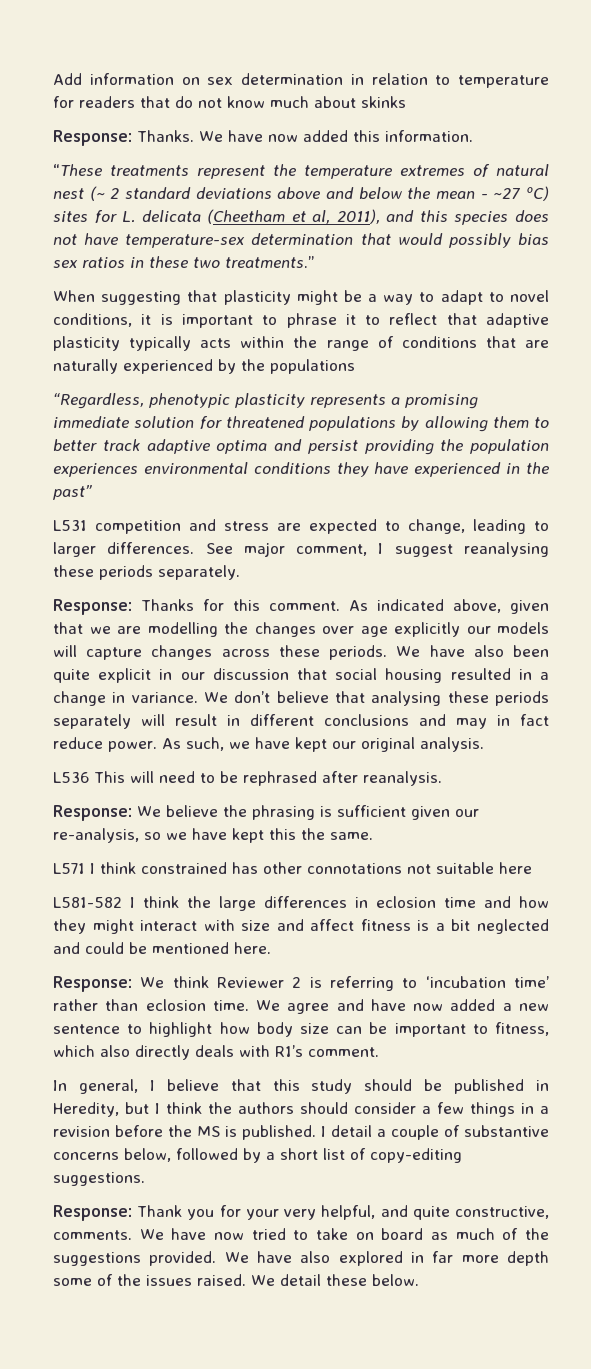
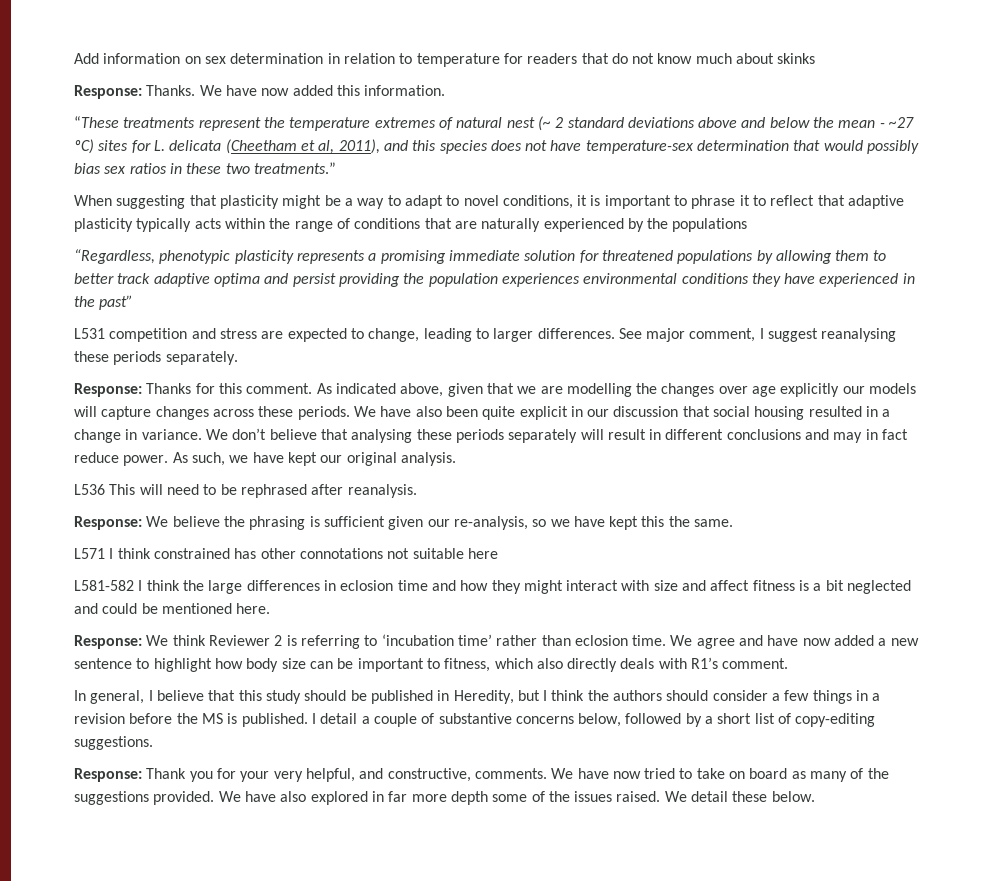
- Response: Thank you for your very helpful, and quite constructive, comments.
+ Response: Thank you for your very helpful, and constructive, comments.
- We have now tried to take on board as much of the suggestions provided.
+ We have now tried to take on board as many of the suggestions provided.

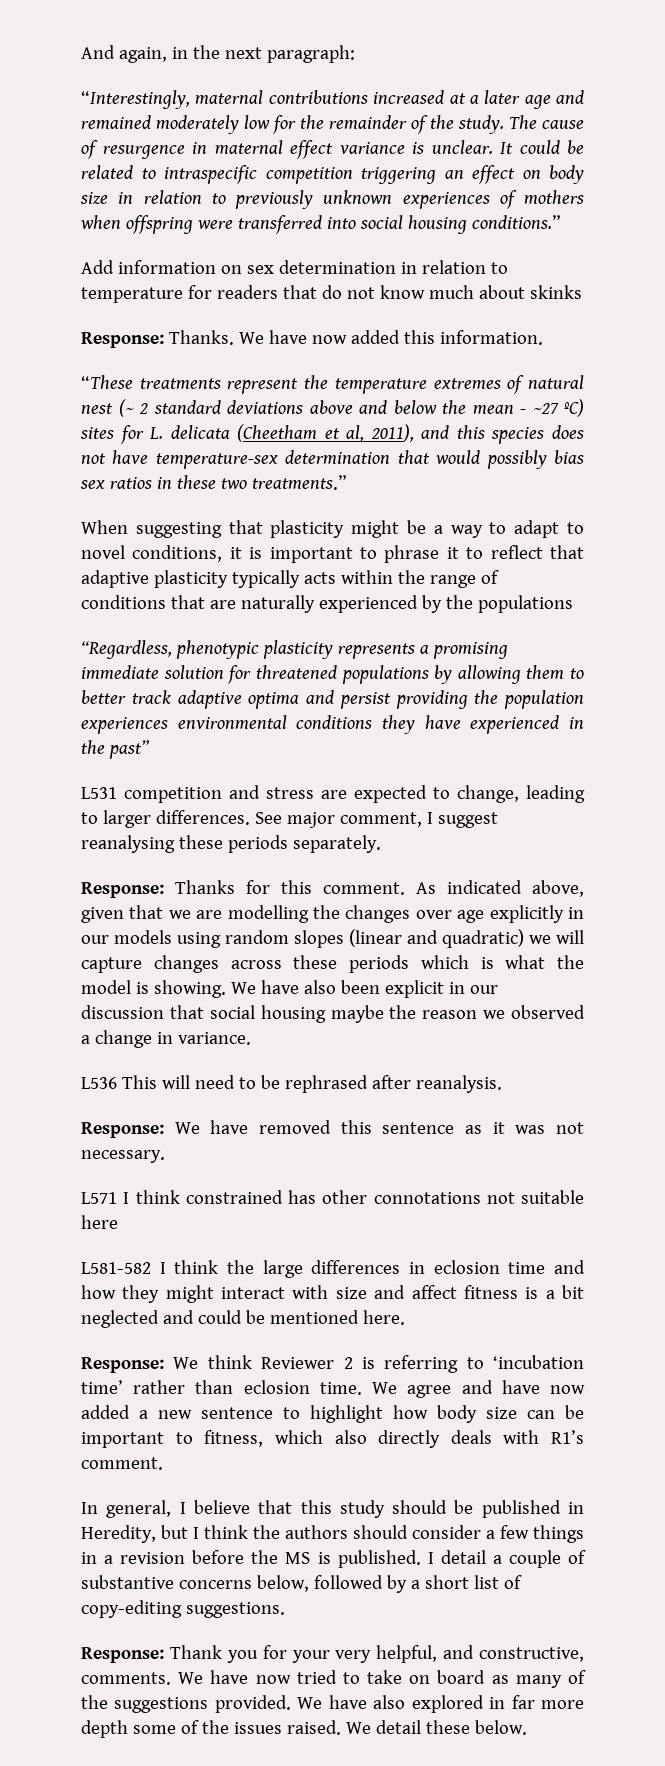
+ And again, in the next paragraph:
+ “Interestingly, maternal contributions increased at a later age and remained moderately low for the remainder of the study. The cause of resurgence in maternal effect variance is unclear. It could be related to intraspecific competition triggering an effect on body size in relation to previously unknown experiences of mothers when offspring were transferred into social housing conditions.”
- As indicated above, given that we are modelling the changes over age explicitly our models will capture changes across these periods.
+ As indicated above, given that we are modelling the changes over age explicitly in our models using random slopes (linear and quadratic) we will capture changes across these periods which is what the model is showing.
- We have also been quite explicit in our discussion that social housing resulted in a change in variance. We don’t believe that analysing these periods separately will result in different conclusions and may in fact reduce power. As such, we have kept our original analysis.
+ We have also been explicit in our discussion that social housing maybe the reason we observed a change in variance.
- Response: We believe the phrasing is sufficient given our re-analysis, so we have kept this the same.
+ Response: We have removed this sentence as it was not necessary.

